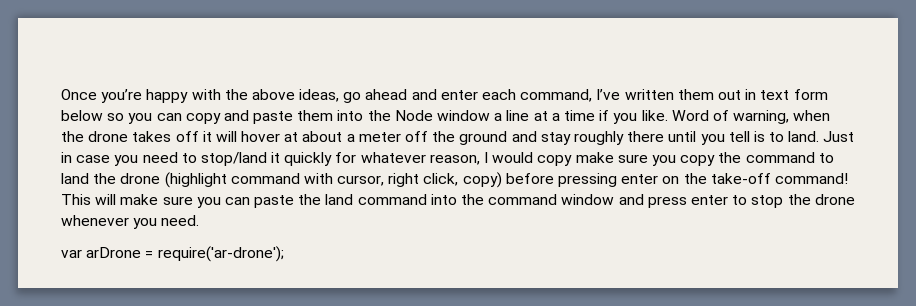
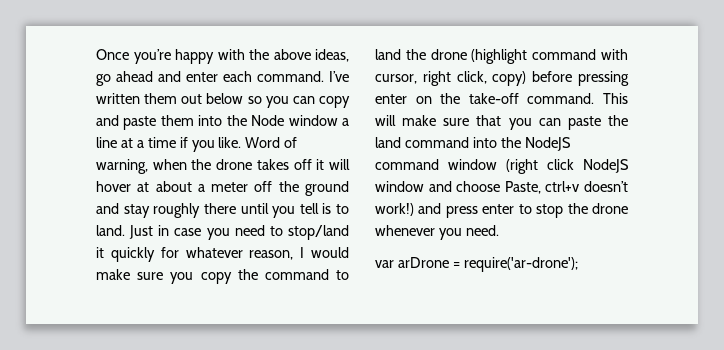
- Once you’re happy with the above ideas, go ahead and enter each command, I’ve written them out in text form below so you can copy and paste them into the Node window a line at a time if you like.
+ Once you’re happy with the above ideas, go ahead and enter each command. I’ve written them out below so you can copy and paste them into the Node window a line at a time if you like.
- Just in case you need to stop/land it quickly for whatever reason, I would copy make sure you copy the command to land the drone (highlight command with cursor, right click, copy) before pressing enter on the take-off command!
+ Just in case you need to stop/land it quickly for whatever reason, I would make sure you copy the command to land the drone (highlight command with cursor, right click, copy) before pressing enter on the take-off command.
- This will make sure you can paste the land command into the command window and press enter to stop the drone whenever you need.
+ This will make sure that you can paste the land command into the NodeJS command window (right click NodeJS window and choose Paste, ctrl+v doesn’t work!) and press enter to stop the drone whenever you need.

